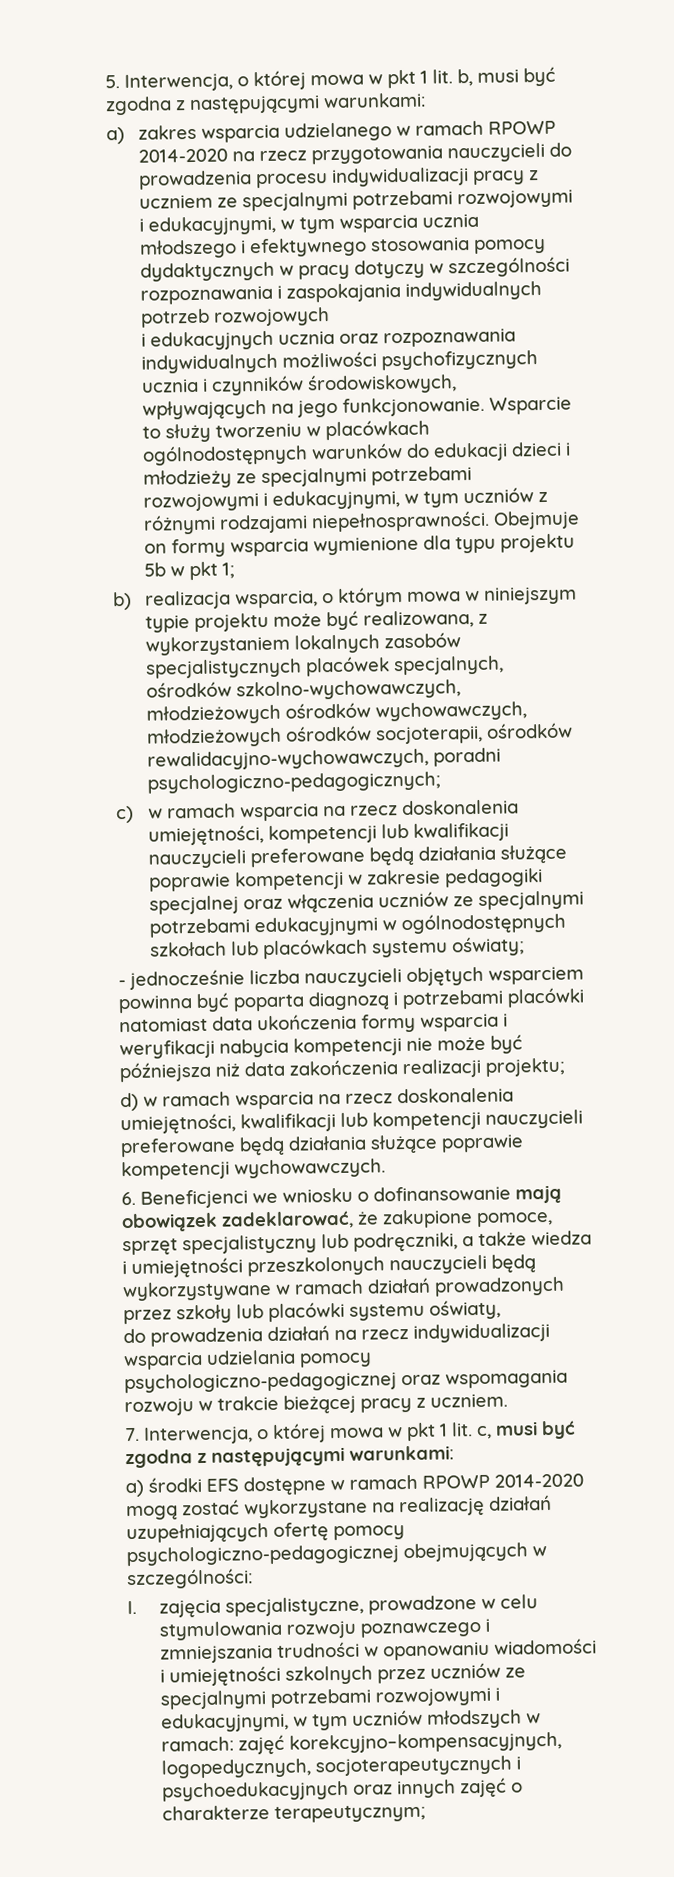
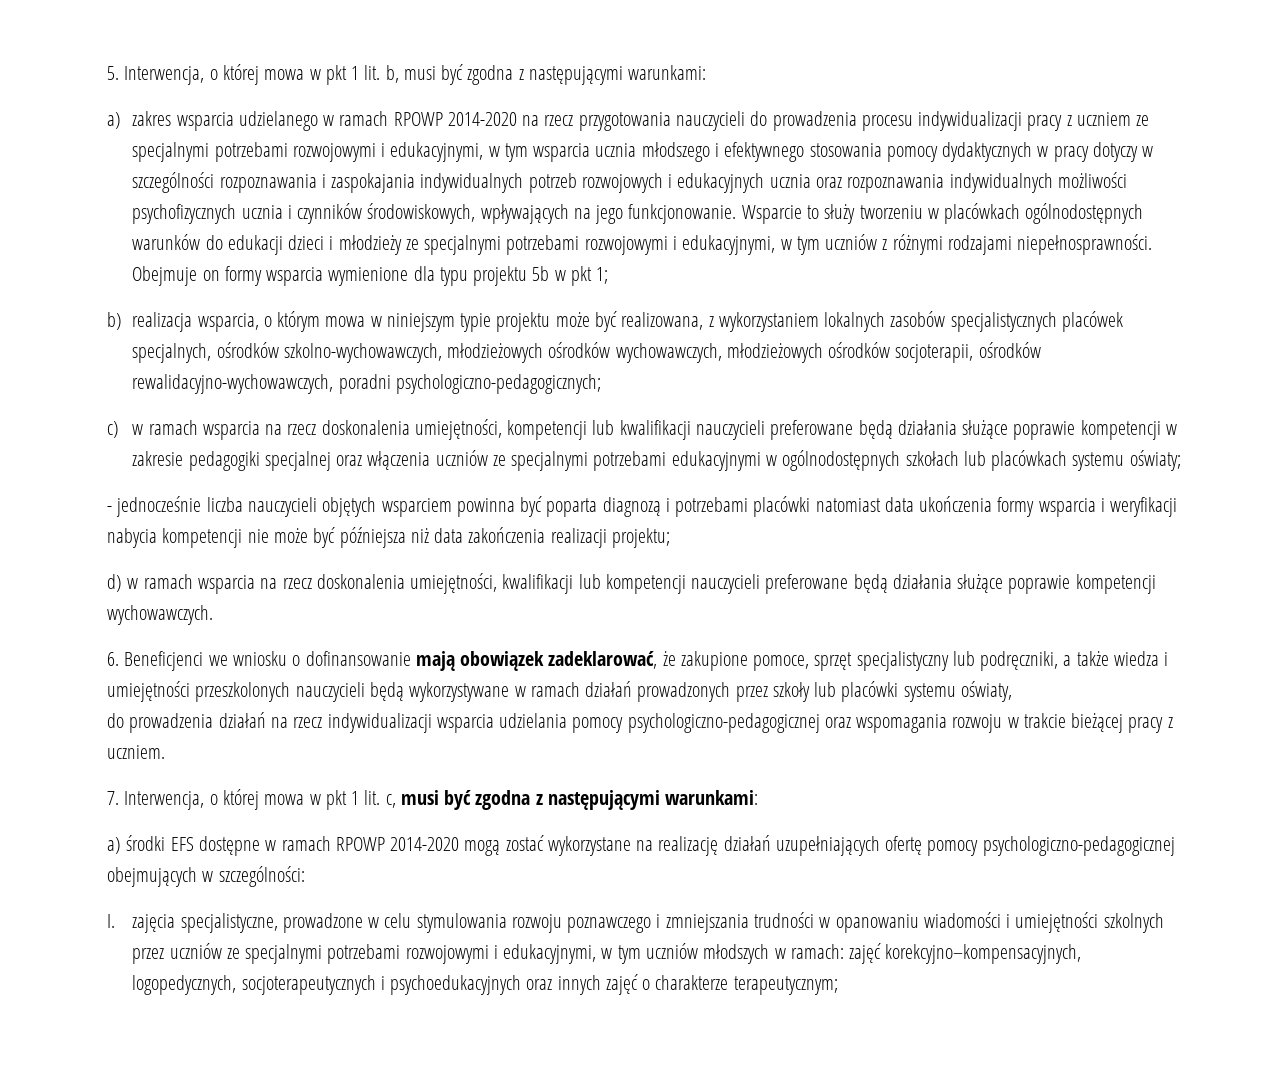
- a) zakres wsparcia udzielanego w ramach RPOWP 2014-2020 na rzecz przygotowania nauczycieli do prowadzenia procesu indywidualizacji pracy z uczniem ze specjalnymi potrzebami rozwojowymi i edukacyjnymi, w tym wsparcia ucznia młodszego i efektywnego stosowania pomocy dydaktycznych w pracy dotyczy w szczególności rozpoznawania i zaspokajania indywidualnych potrzeb rozwojowych
- i edukacyjnych ucznia oraz rozpoznawania indywidualnych możliwości psychofizycznych ucznia i czynników środowiskowych, wpływających na jego funkcjonowanie.
+ a) zakres wsparcia udzielanego w ramach RPOWP 2014-2020 na rzecz przygotowania nauczycieli do prowadzenia procesu indywidualizacji pracy z uczniem ze specjalnymi potrzebami rozwojowymi i edukacyjnymi, w tym wsparcia ucznia młodszego i efektywnego stosowania pomocy dydaktycznych w pracy dotyczy w szczególności rozpoznawania i zaspokajania indywidualnych potrzeb rozwojowych i edukacyjnych ucznia oraz rozpoznawania indywidualnych możliwości psychofizycznych ucznia i czynników środowiskowych, wpływających na jego funkcjonowanie.

